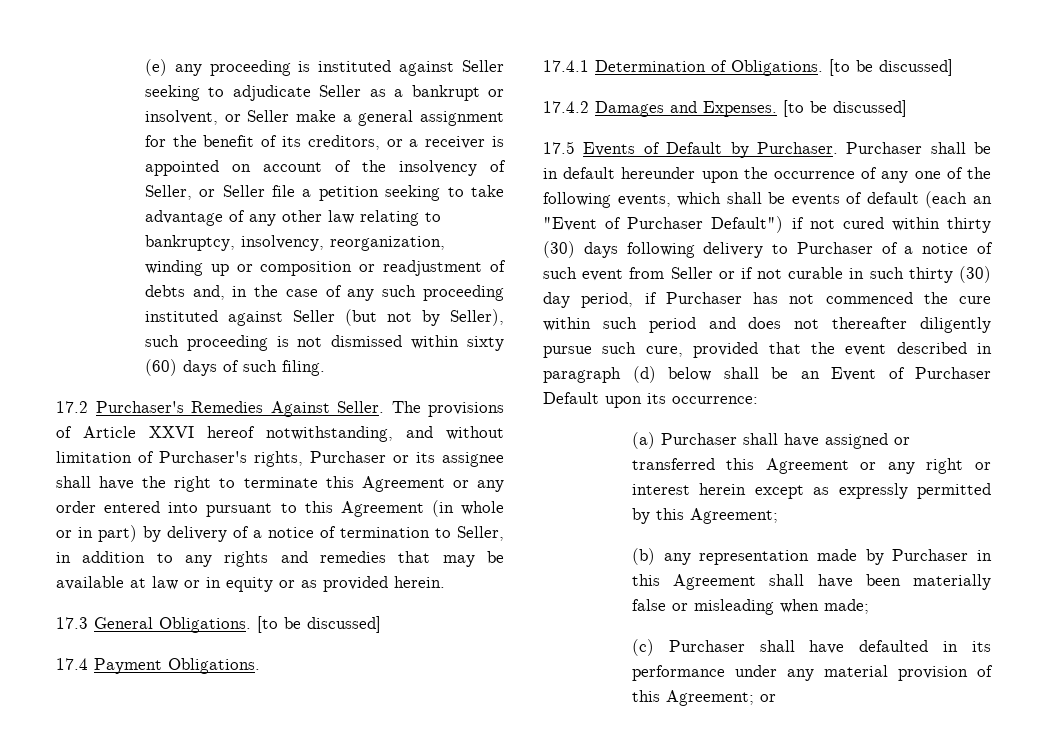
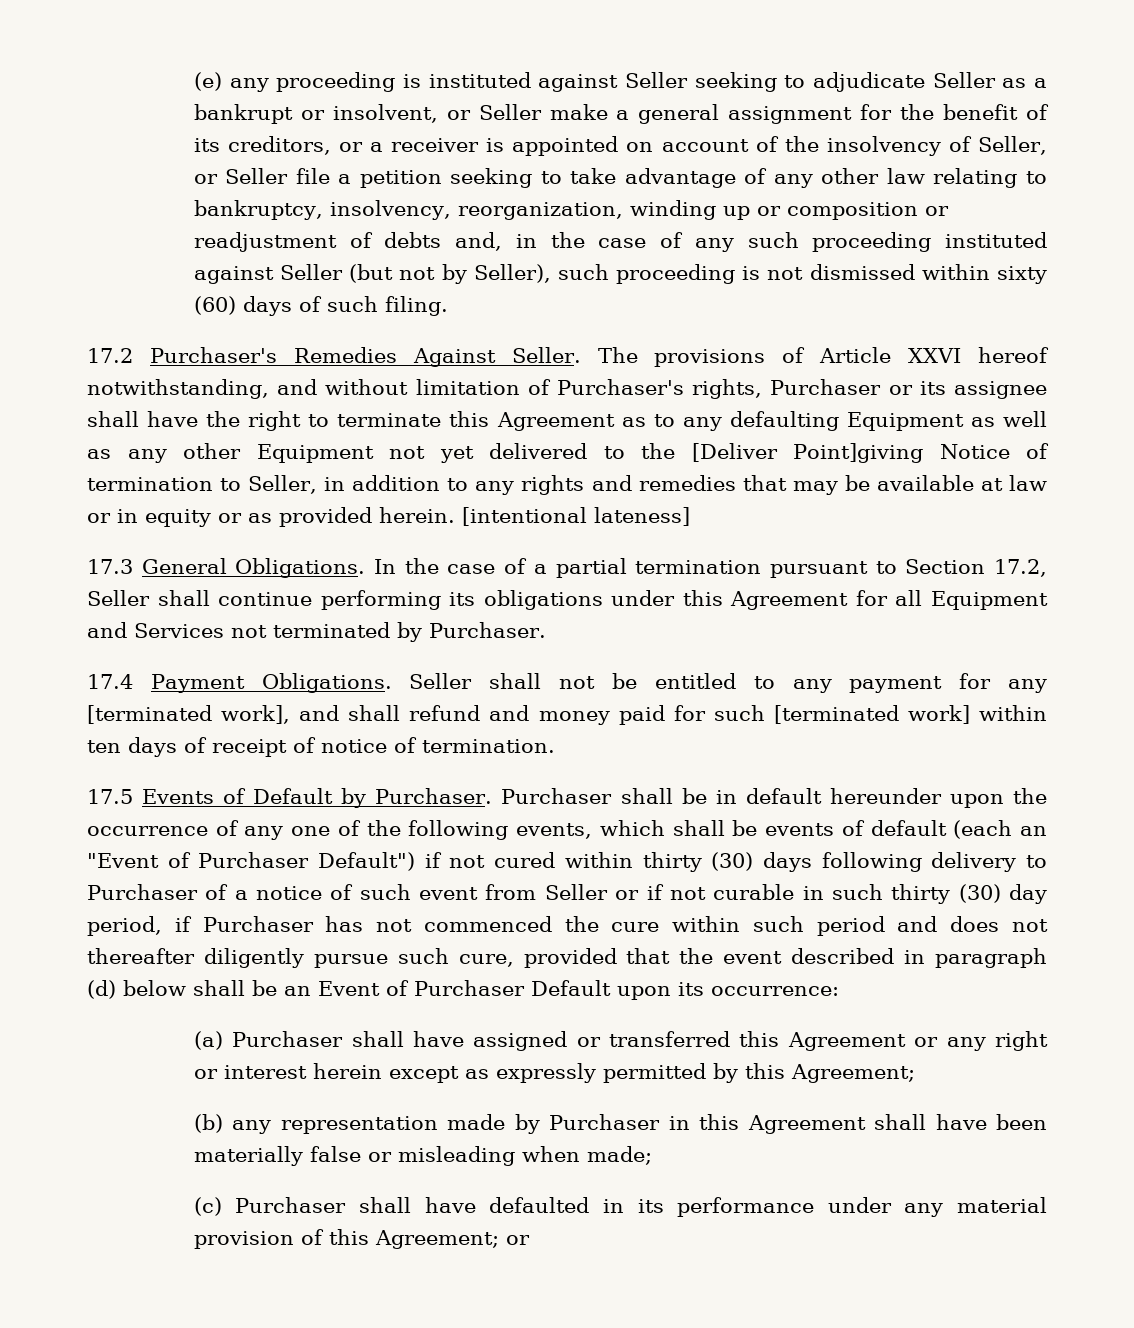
- The provisions of Article XXVI hereof notwithstanding, and without limitation of Purchaser's rights, Purchaser or its assignee shall have the right to terminate this Agreement or any order entered into pursuant to this Agreement (in whole or in part) by delivery of a notice of termination to Seller, in addition to any rights and remedies that may be available at law or in equity or as provided herein.
+ The provisions of Article XXVI hereof notwithstanding, and without limitation of Purchaser's rights, Purchaser or its assignee shall have the right to terminate this Agreement as to any defaulting Equipment as well as any other Equipment not yet delivered to the [Deliver Point]giving Notice of termination to Seller, in addition to any rights and remedies that may be available at law or in equity or as provided herein. [intentional lateness]
- 17.3 General Obligations. [to be discussed]
- 17.4 Payment Obligations.
- 17.4.1 Determination of Obligations. [to be discussed]
- 17.4.2 Damages and Expenses. [to be discussed]
+ 17.3 General Obligations. In the case of a partial termination pursuant to Section 17.2, Seller shall continue performing its obligations under this Agreement for all Equipment and Services not terminated by Purchaser.
+ 17.4 Payment Obligations. Seller shall not be entitled to any payment for any [terminated work], and shall refund and money paid for such [terminated work] within ten days of receipt of notice of termination.

